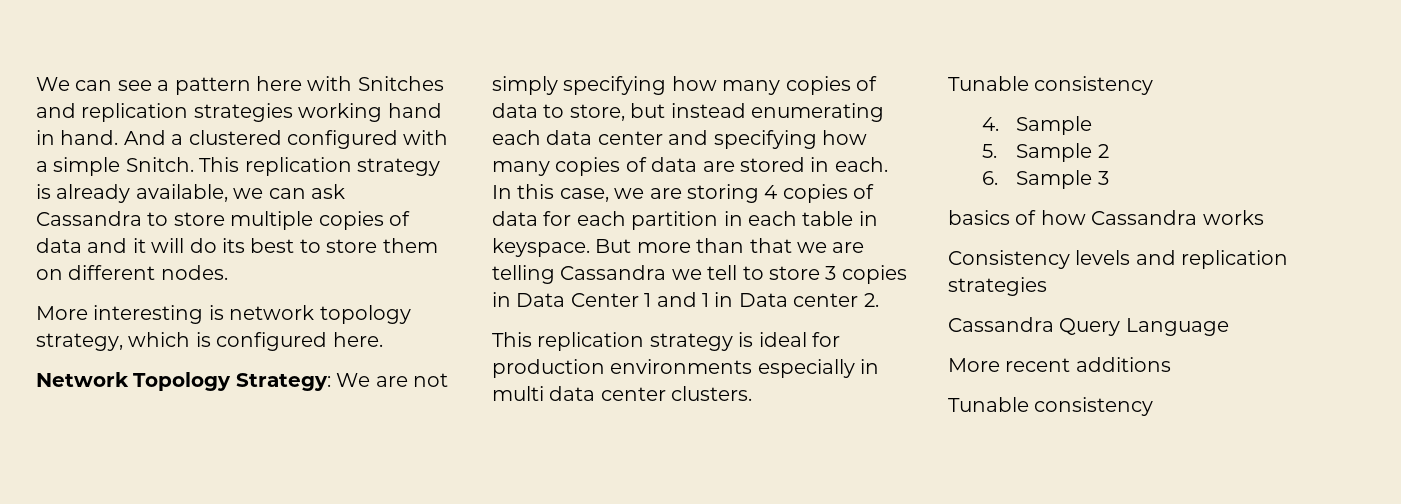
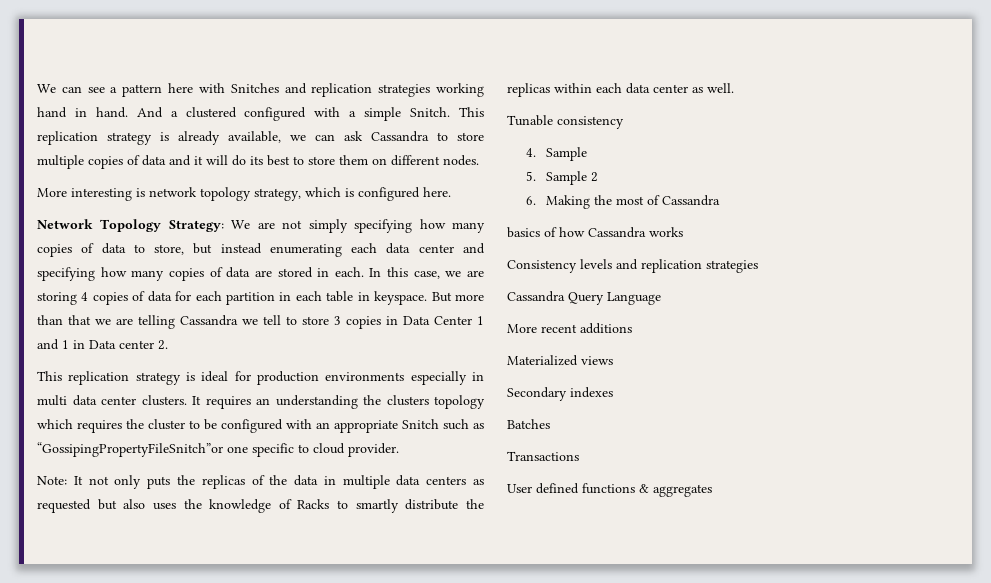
+ It requires an understanding the clusters topology which requires the cluster to be configured with an appropriate Snitch such as “GossipingPropertyFileSnitch”or one specific to cloud provider.
+ Note: It not only puts the replicas of the data in multiple data centers as requested but also uses the knowledge of Racks to smartly distribute the replicas within each data center as well.
- 6. Sample 3
+ 6. Making the most of Cassandra
  More recent additions
- Tunable consistency
+ Materialized views
+ Secondary indexes
+ Batches
+ Transactions
+ User defined functions & aggregates

